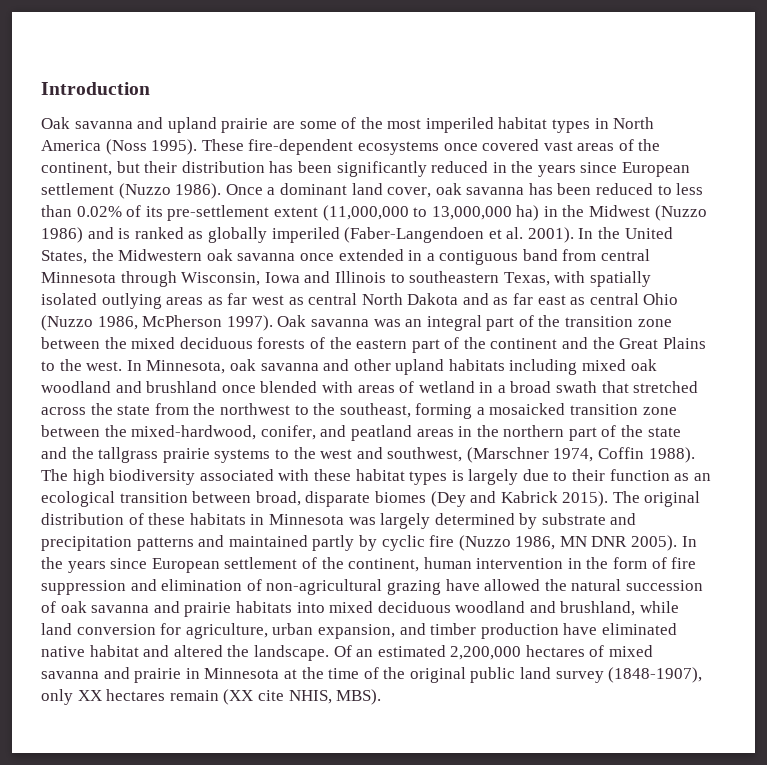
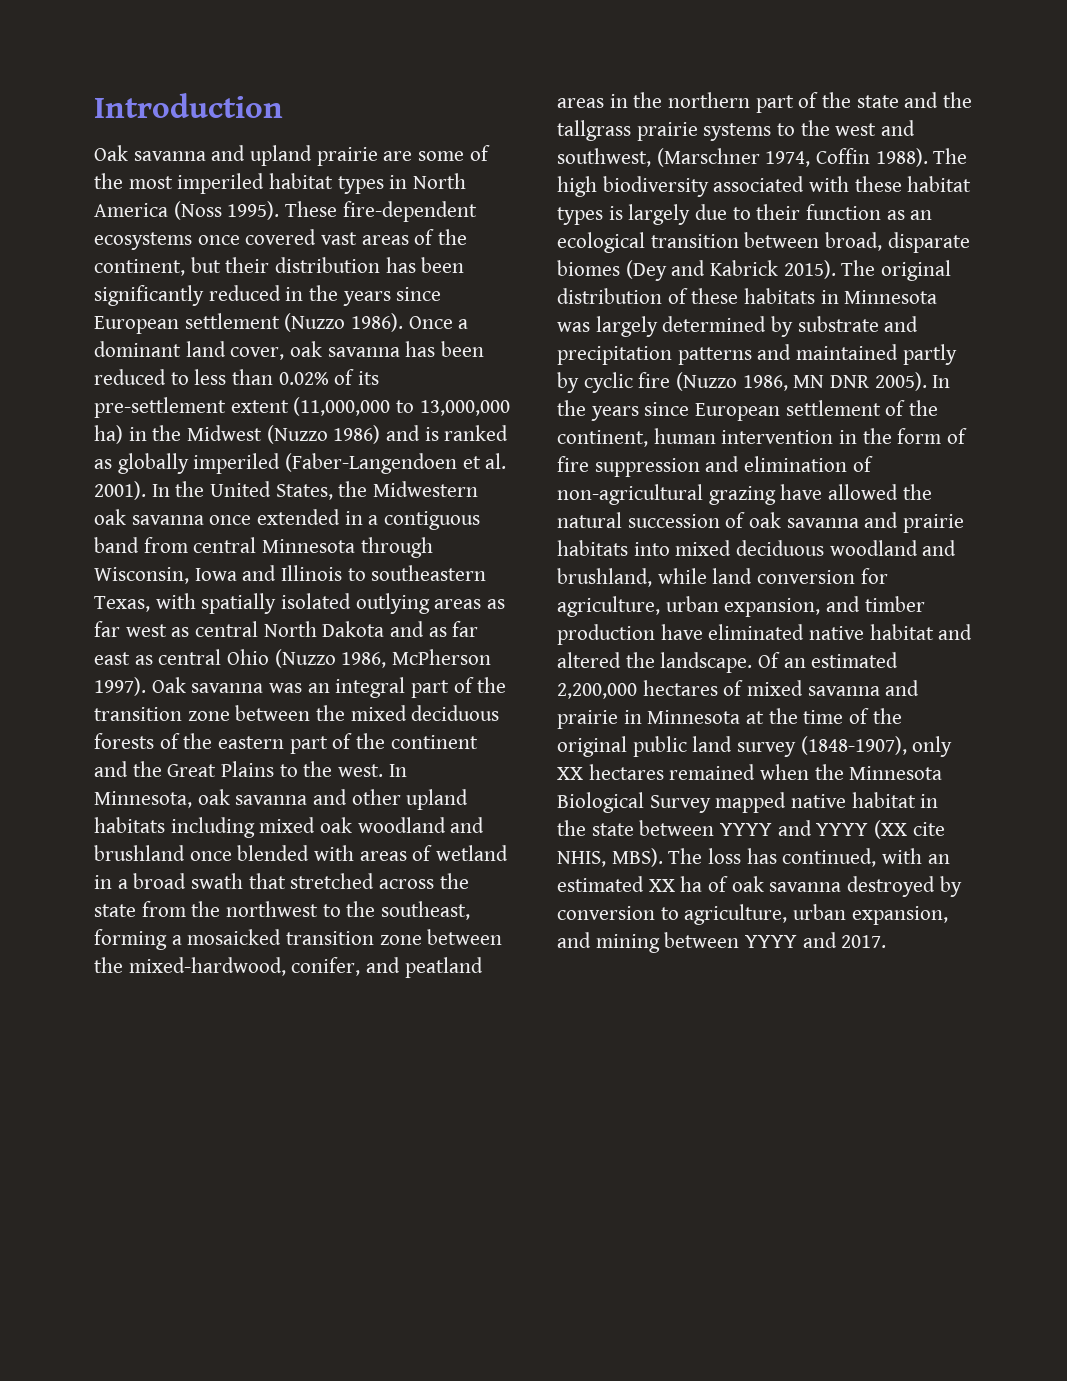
- Of an estimated 2,200,000 hectares of mixed savanna and prairie in Minnesota at the time of the original public land survey (1848-1907), only XX hectares remain (XX cite NHIS, MBS).
+ Of an estimated 2,200,000 hectares of mixed savanna and prairie in Minnesota at the time of the original public land survey (1848-1907), only XX hectares remained when the Minnesota Biological Survey mapped native habitat in the state between YYYY and YYYY (XX cite NHIS, MBS). The loss has continued, with an estimated XX ha of oak savanna destroyed by conversion to agriculture, urban expansion, and mining between YYYY and 2017.

